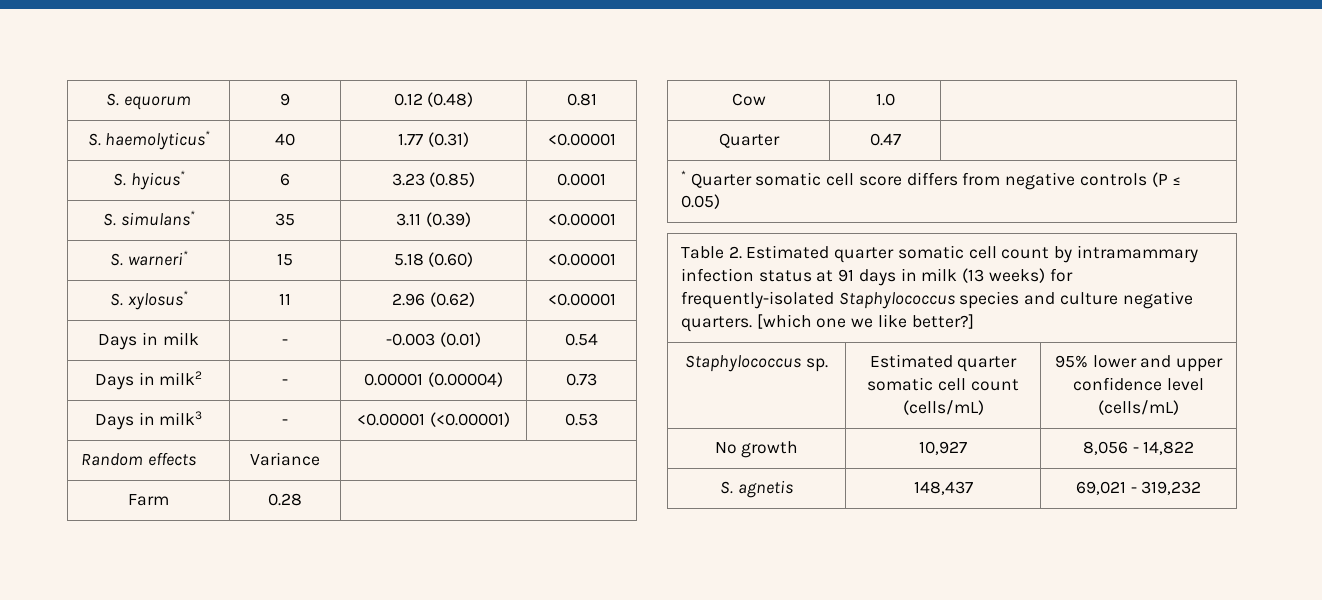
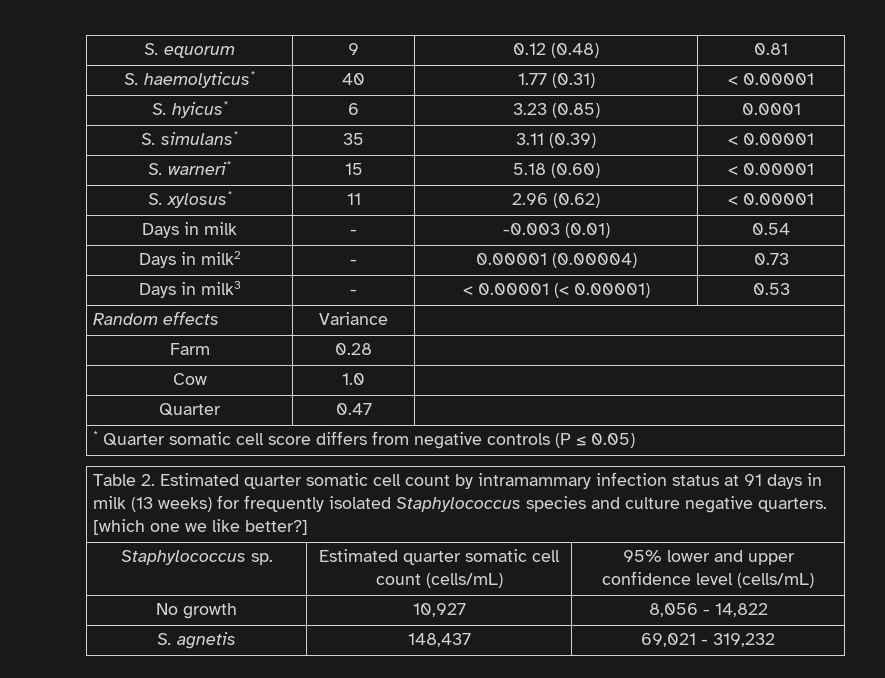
- S. haemolyticus* | 40 | 1.77 (0.31) | <0.00001
+ S. haemolyticus* | 40 | 1.77 (0.31) | < 0.00001
- S. simulans* | 35 | 3.11 (0.39) | <0.00001
+ S. simulans* | 35 | 3.11 (0.39) | < 0.00001
- S. warneri* | 15 | 5.18 (0.60) | <0.00001
+ S. warneri* | 15 | 5.18 (0.60) | < 0.00001
- S. xylosus* | 11 | 2.96 (0.62) | <0.00001
+ S. xylosus* | 11 | 2.96 (0.62) | < 0.00001
- Days in milk3 | - | <0.00001 (<0.00001) | 0.53
+ Days in milk3 | - | < 0.00001 (< 0.00001) | 0.53
- Table 2. Estimated quarter somatic cell count by intramammary infection status at 91 days in milk (13 weeks) for frequently-isolated Staphylococcus species and culture negative quarters. [which one we like better?]
+ Table 2. Estimated quarter somatic cell count by intramammary infection status at 91 days in milk (13 weeks) for frequently isolated Staphylococcus species and culture negative quarters. [which one we like better?]

